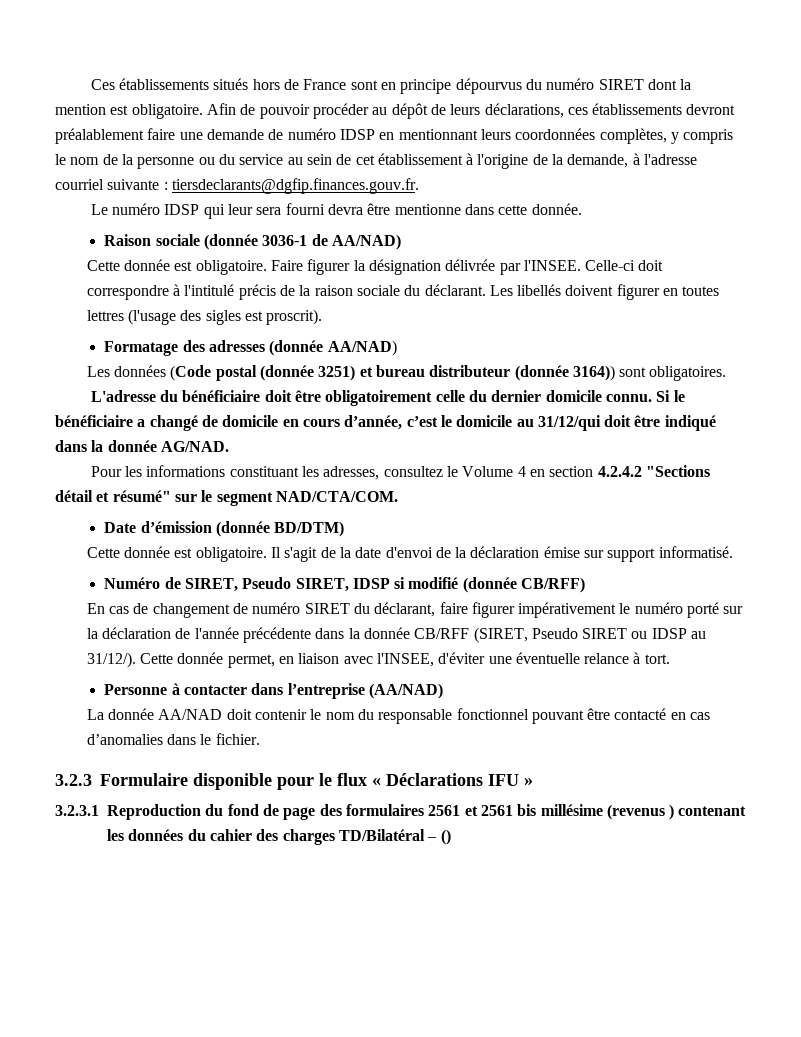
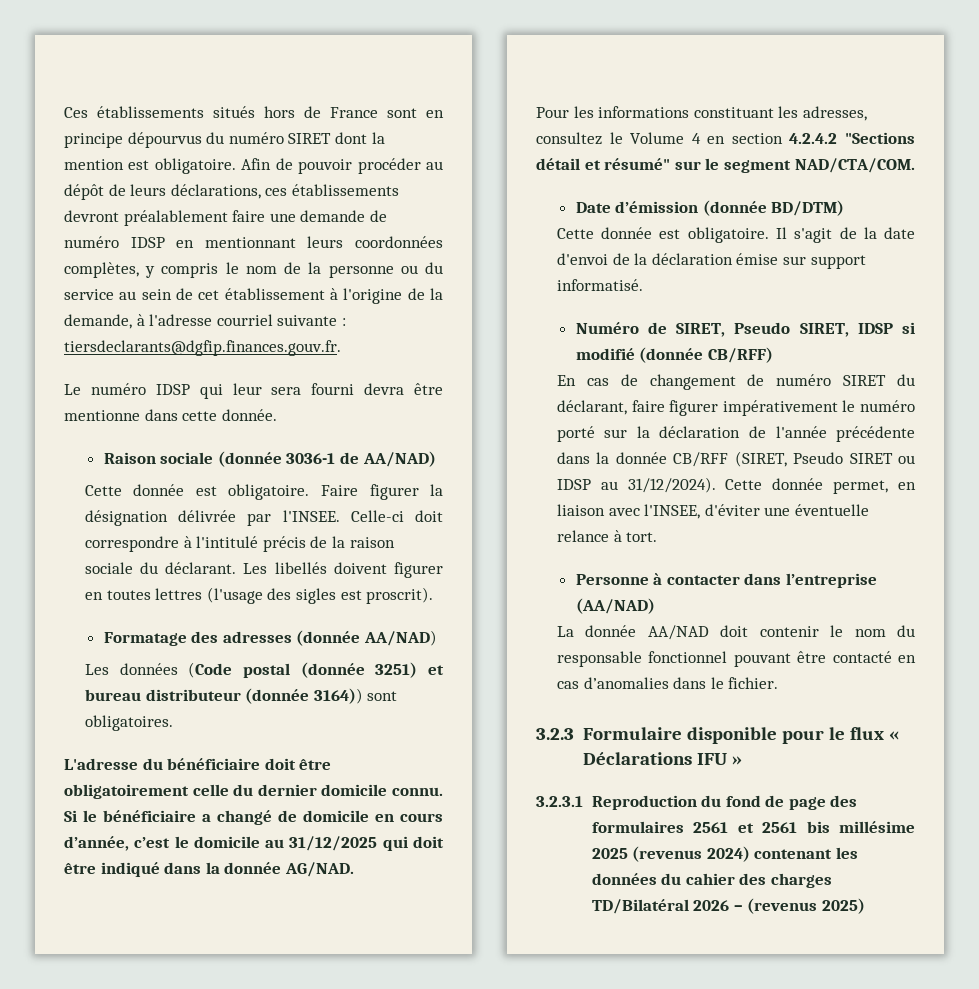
- Si le bénéficiaire a changé de domicile en cours d’année, c’est le domicile au 31/12/qui doit être indiqué dans la donnée AG/NAD.
+ Si le bénéficiaire a changé de domicile en cours d’année, c’est le domicile au 31/12/2025 qui doit être indiqué dans la donnée AG/NAD.
- En cas de changement de numéro SIRET du déclarant, faire figurer impérativement le numéro porté sur la déclaration de l'année précédente dans la donnée CB/RFF (SIRET, Pseudo SIRET ou IDSP au 31/12/).
+ En cas de changement de numéro SIRET du déclarant, faire figurer impérativement le numéro porté sur la déclaration de l'année précédente dans la donnée CB/RFF (SIRET, Pseudo SIRET ou IDSP au 31/12/2024).
- 3.2.3.1 Reproduction du fond de page des formulaires 2561 et 2561 bis millésime (revenus ) contenant les données du cahier des charges TD/Bilatéral – ()
+ 3.2.3.1 Reproduction du fond de page des formulaires 2561 et 2561 bis millésime 2025 (revenus 2024) contenant les données du cahier des charges TD/Bilatéral 2026 – (revenus 2025)

